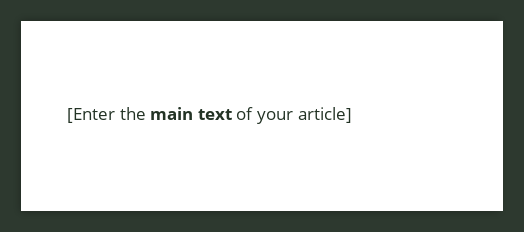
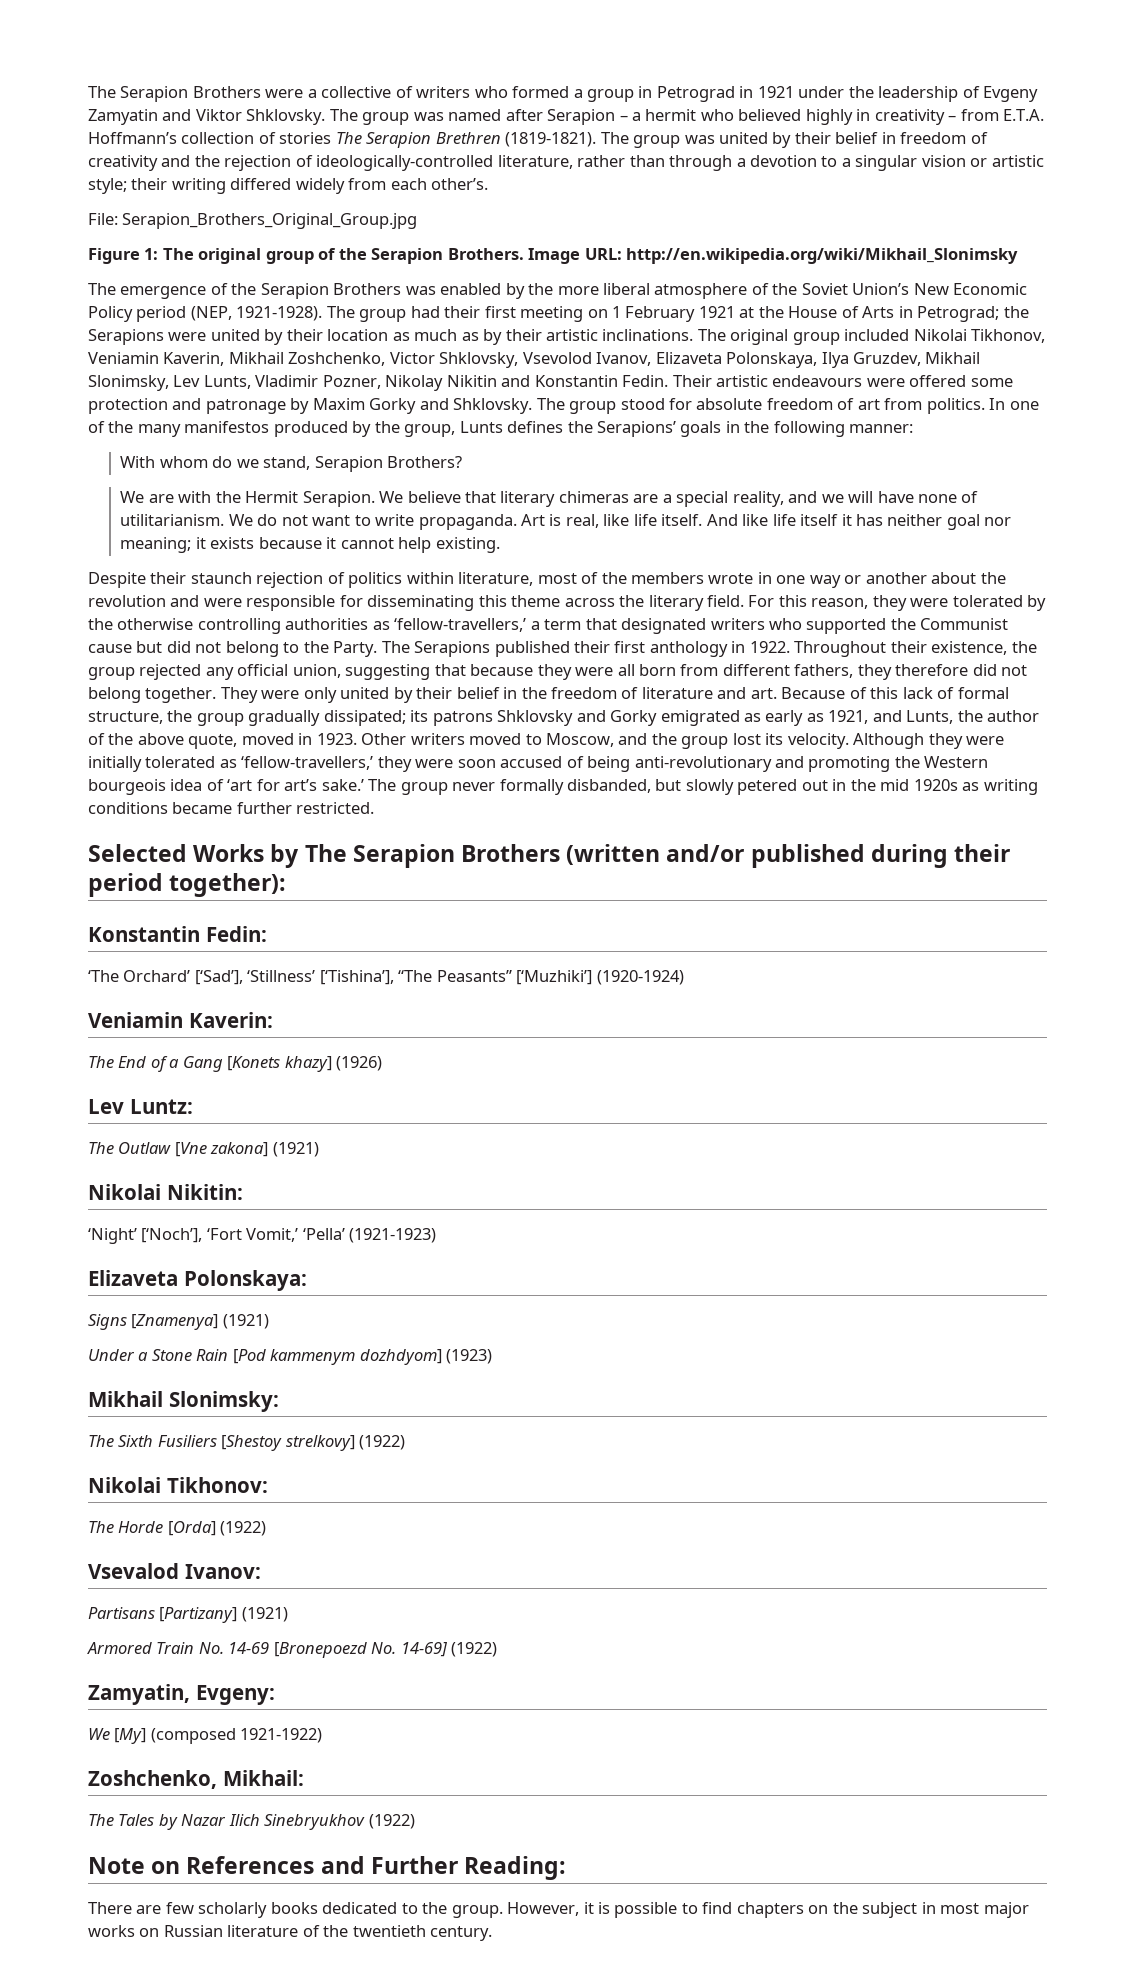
- [Enter the main text of your article]
+ The Serapion Brothers were a collective of writers who formed a group in Petrograd in 1921 under the leadership of Evgeny Zamyatin and Viktor Shklovsky. The group was named after Serapion – a hermit who believed highly in creativity – from E.T.A. Hoffmann’s collection of stories The Serapion Brethren (1819-1821). The group was united by their belief in freedom of creativity and the rejection of ideologically-controlled literature, rather than through a devotion to a singular vision or artistic style; their writing differed widely from each other’s.
+ File: Serapion_Brothers_Original_Group.jpg
+ Figure 1: The original group of the Serapion Brothers. Image URL: http://en.wikipedia.org/wiki/Mikhail_Slonimsky
+ The emergence of the Serapion Brothers was enabled by the more liberal atmosphere of the Soviet Union’s New Economic Policy period (NEP, 1921-1928). The group had their first meeting on 1 February 1921 at the House of Arts in Petrograd; the Serapions were united by their location as much as by their artistic inclinations. The original group included Nikolai Tikhonov, Veniamin Kaverin, Mikhail Zoshchenko, Victor Shklovsky, Vsevolod Ivanov, Elizaveta Polonskaya, Ilya Gruzdev, Mikhail Slonimsky, Lev Lunts, Vladimir Pozner, Nikolay Nikitin and Konstantin Fedin. Their artistic endeavours were offered some protection and patronage by Maxim Gorky and Shklovsky. The group stood for absolute freedom of art from politics. In one of the many manifestos produced by the group, Lunts defines the Serapions’ goals in the following manner:
+ With whom do we stand, Serapion Brothers?
+ We are with the Hermit Serapion. We believe that literary chimeras are a special reality, and we will have none of utilitarianism. We do not want to write propaganda. Art is real, like life itself. And like life itself it has neither goal nor meaning; it exists because it cannot help existing.
+ Despite their staunch rejection of politics within literature, most of the members wrote in one way or another about the revolution and were responsible for disseminating this theme across the literary field. For this reason, they were tolerated by the otherwise controlling authorities as ‘fellow-travellers,’ a term that designated writers who supported the Communist cause but did not belong to the Party. The Serapions published their first anthology in 1922. Throughout their existence, the group rejected any official union, suggesting that because they were all born from different fathers, they therefore did not belong together. They were only united by their belief in the freedom of literature and art. Because of this lack of formal structure, the group gradually dissipated; its patrons Shklovsky and Gorky emigrated as early as 1921, and Lunts, the author of the above quote, moved in 1923. Other writers moved to Moscow, and the group lost its velocity. Although they were initially tolerated as ‘fellow-travellers,’ they were soon accused of being anti-revolutionary and promoting the Western bourgeois idea of ‘art for art’s sake.’ The group never formally disbanded, but slowly petered out in the mid 1920s as writing conditions became further restricted.
+ Selected Works by The Serapion Brothers (written and/or published during their period together):
+ Konstantin Fedin:
+ ‘The Orchard’ [‘Sad’], ‘Stillness’ [‘Tishina’], “The Peasants” [‘Muzhiki’] (1920-1924)
+ Veniamin Kaverin:
+ The End of a Gang [Konets khazy] (1926)
+ Lev Luntz:
+ The Outlaw [Vne zakona] (1921)
+ Nikolai Nikitin:
+ ‘Night’ [‘Noch’], ‘Fort Vomit,’ ‘Pella’ (1921-1923)
+ Elizaveta Polonskaya:
+ Signs [Znamenya] (1921)
+ Under a Stone Rain [Pod kammenym dozhdyom] (1923)
+ Mikhail Slonimsky:
+ The Sixth Fusiliers [Shestoy strelkovy] (1922)
+ Nikolai Tikhonov:
+ The Horde [Orda] (1922)
+ Vsevalod Ivanov:
+ Partisans [Partizany] (1921)
+ Armored Train No. 14-69 [Bronepoezd No. 14-69] (1922)
+ Zamyatin, Evgeny:
+ We [My] (composed 1921-1922)
+ Zoshchenko, Mikhail:
+ The Tales by Nazar Ilich Sinebryukhov (1922)
+ Note on References and Further Reading:
+ There are few scholarly books dedicated to the group. However, it is possible to find chapters on the subject in most major works on Russian literature of the twentieth century.

